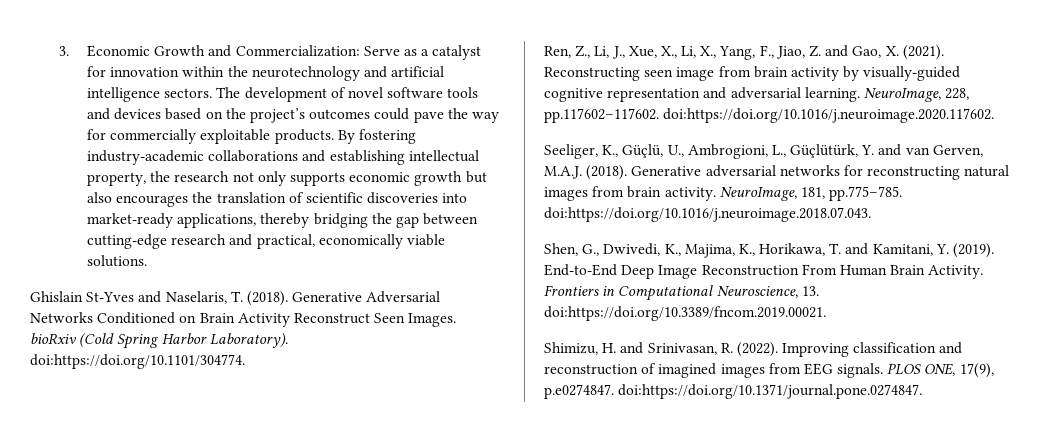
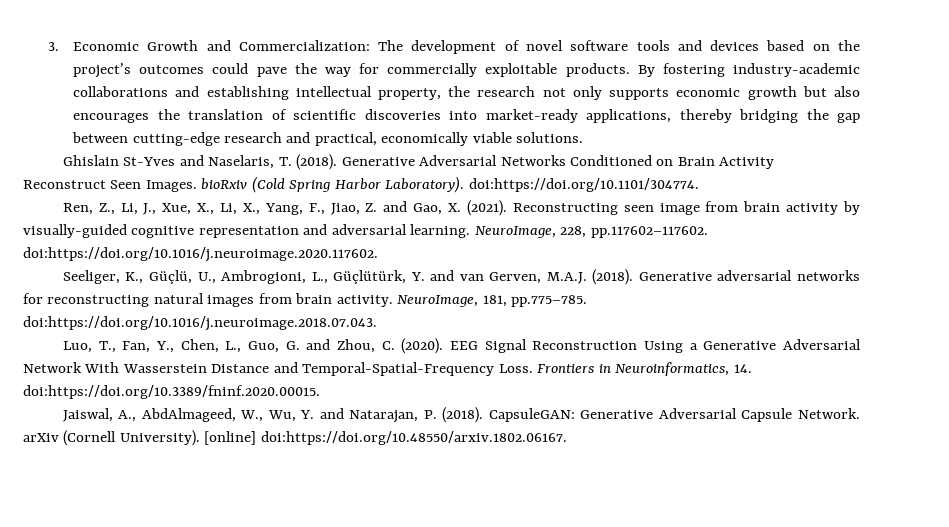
- 3. Economic Growth and Commercialization: Serve as a catalyst for innovation within the neurotechnology and artificial intelligence sectors. The development of novel software tools and devices based on the project’s outcomes could pave the way for commercially exploitable products.
+ 3. Economic Growth and Commercialization: The development of novel software tools and devices based on the project’s outcomes could pave the way for commercially exploitable products.
- Shen, G., Dwivedi, K., Majima, K., Horikawa, T. and Kamitani, Y. (2019). End-to-End Deep Image Reconstruction From Human Brain Activity. Frontiers in Computational Neuroscience, 13. doi:https://doi.org/10.3389/fncom.2019.00021.
- Shimizu, H. and Srinivasan, R. (2022). Improving classification and reconstruction of imagined images from EEG signals. PLOS ONE, 17(9), p.e0274847. doi:https://doi.org/10.1371/journal.pone.0274847.
+ Luo, T., Fan, Y., Chen, L., Guo, G. and Zhou, C. (2020). EEG Signal Reconstruction Using a Generative Adversarial Network With Wasserstein Distance and Temporal-Spatial-Frequency Loss. Frontiers in Neuroinformatics, 14. doi:https://doi.org/10.3389/fninf.2020.00015.
+ Jaiswal, A., AbdAlmageed, W., Wu, Y. and Natarajan, P. (2018). CapsuleGAN: Generative Adversarial Capsule Network. arXiv (Cornell University). [online] doi:https://doi.org/10.48550/arxiv.1802.06167.

